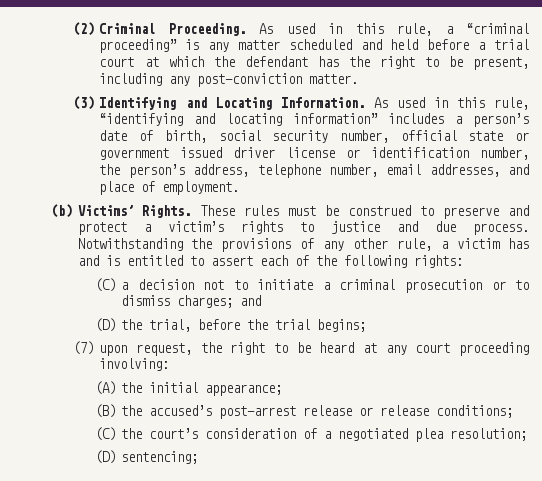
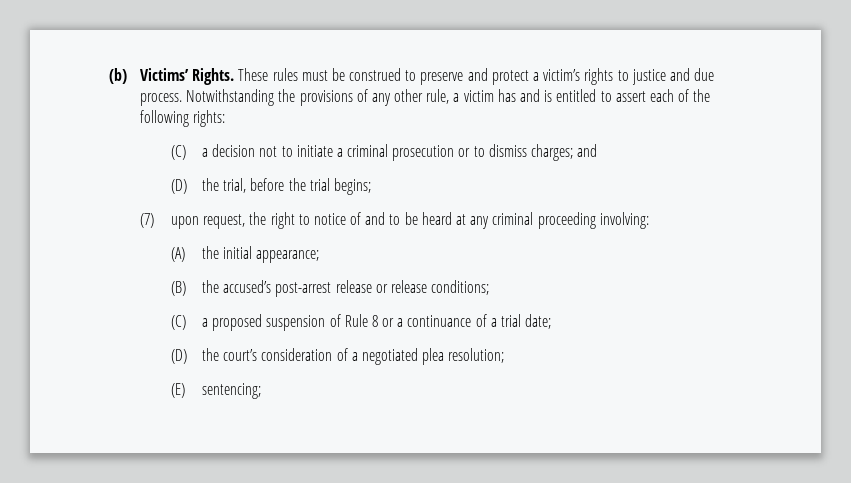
- (2) Criminal Proceeding. As used in this rule, a “criminal proceeding” is any matter scheduled and held before a trial court at which the defendant has the right to be present, including any post-conviction matter.
- (3) Identifying and Locating Information. As used in this rule, “identifying and locating information” includes a person’s date of birth, social security number, official state or government issued driver license or identification number, the person’s address, telephone number, email addresses, and place of employment.
- (7) upon request, the right to be heard at any court proceeding involving:
+ (7) upon request, the right to notice of and to be heard at any criminal proceeding involving:
- (C) the court’s consideration of a negotiated plea resolution;
+ (C) a proposed suspension of Rule 8 or a continuance of a trial date;
+ (D) the court’s consideration of a negotiated plea resolution;
- (D) sentencing;
+ (E) sentencing;

